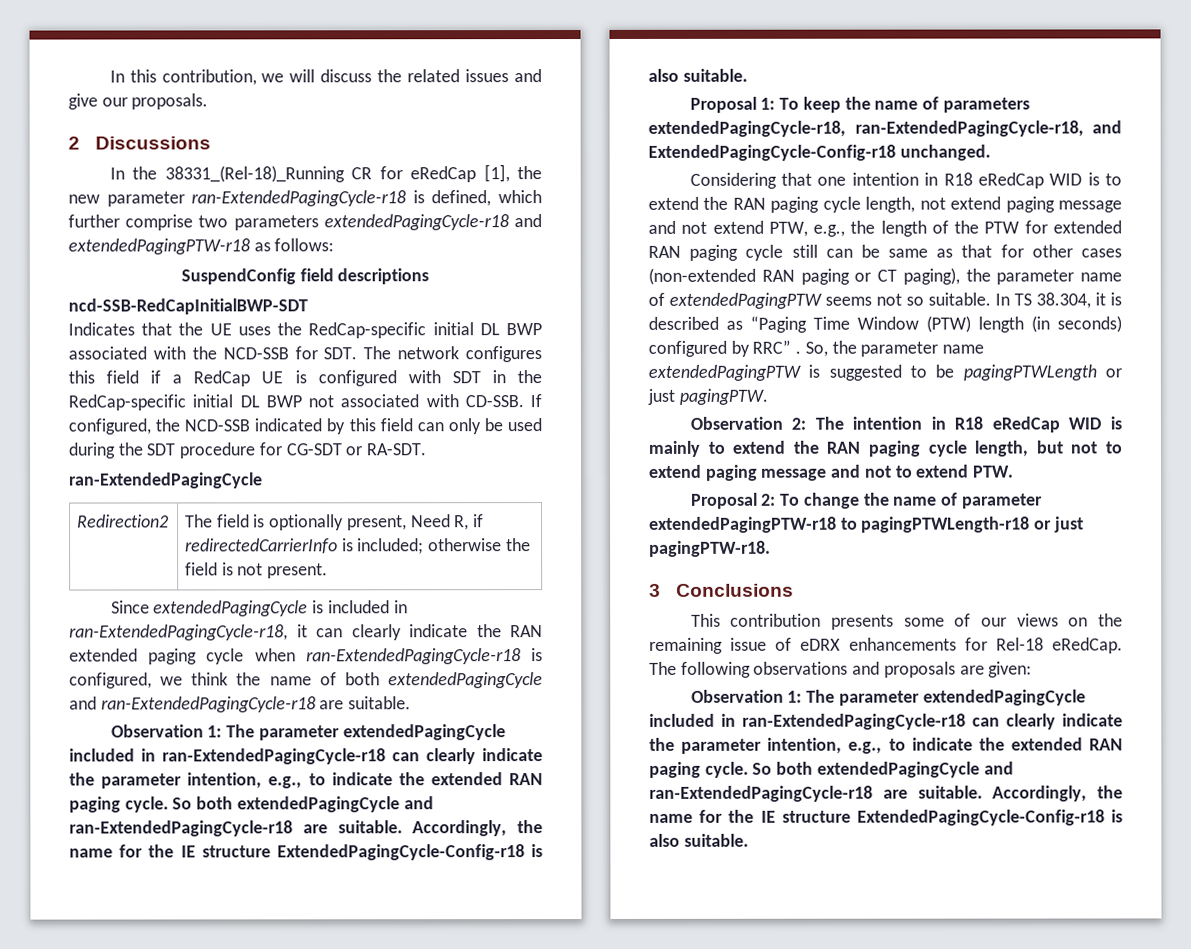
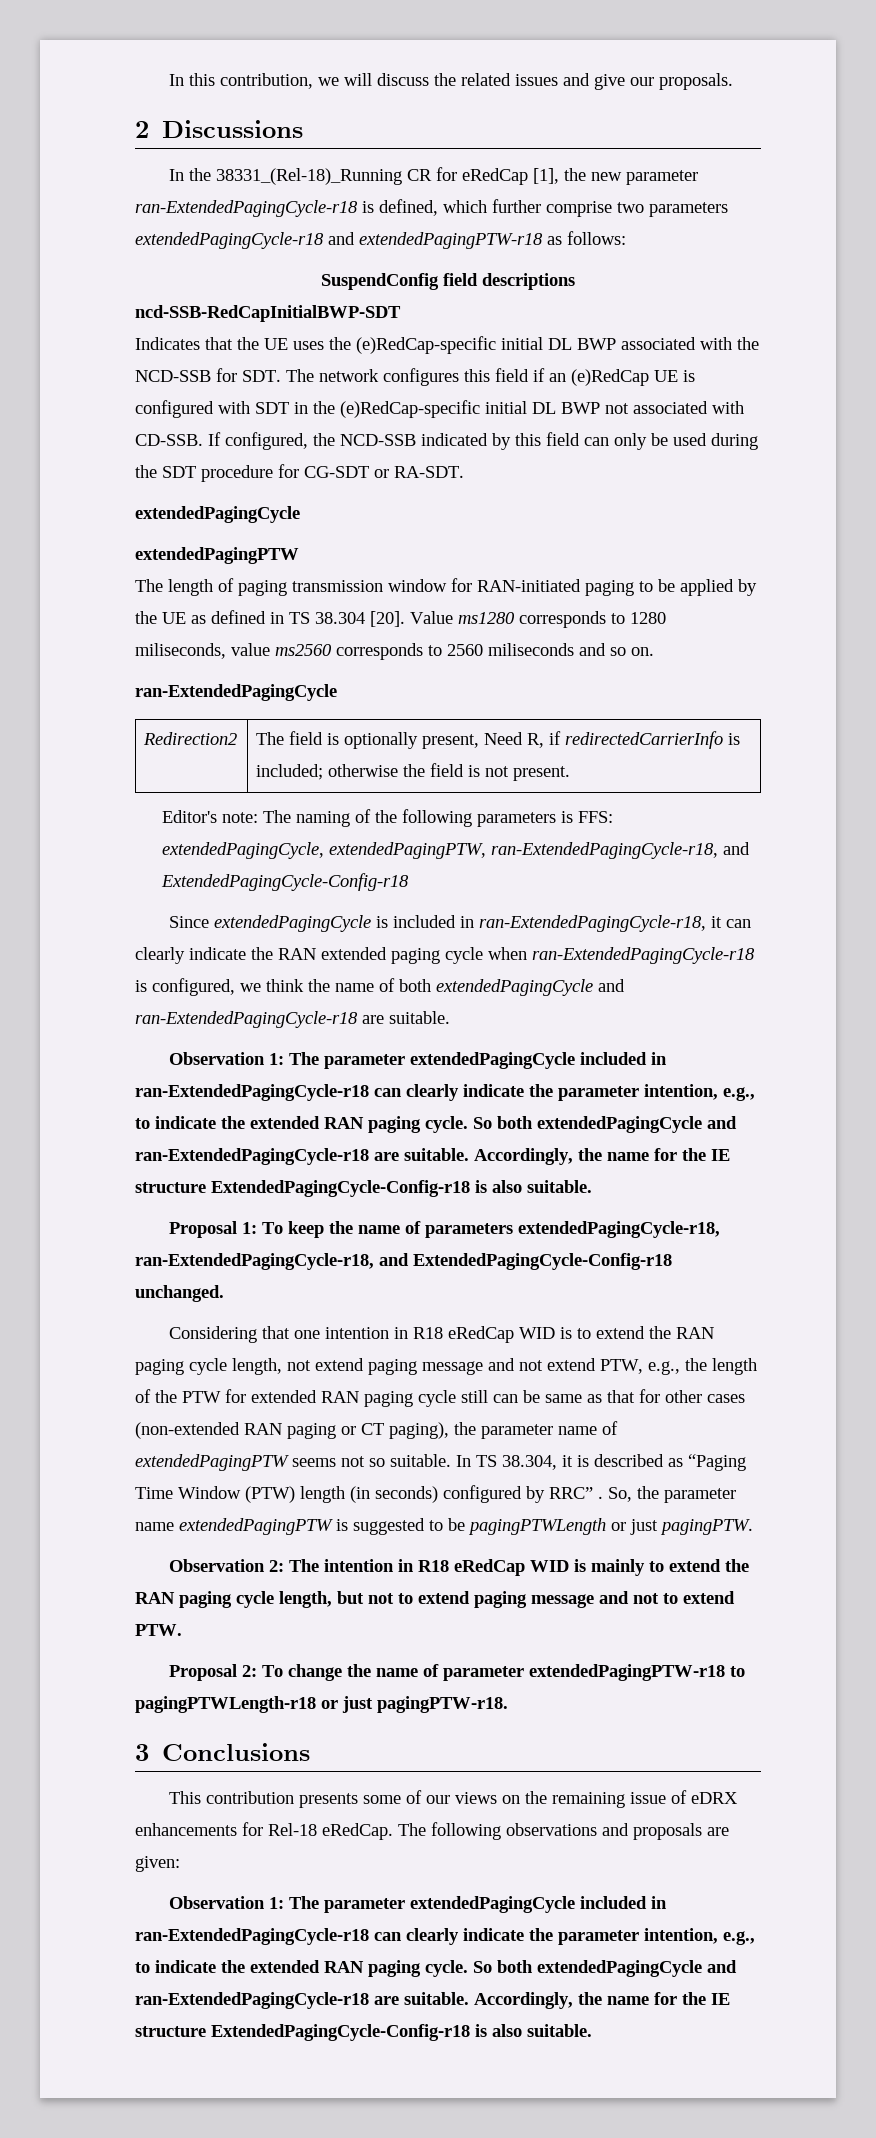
- Indicates that the UE uses the RedCap-specific initial DL BWP associated with the NCD-SSB for SDT. The network configures this field if a RedCap UE is configured with SDT in the RedCap-specific initial DL BWP not associated with CD-SSB.
+ Indicates that the UE uses the (e)RedCap-specific initial DL BWP associated with the NCD-SSB for SDT. The network configures this field if an (e)RedCap UE is configured with SDT in the (e)RedCap-specific initial DL BWP not associated with CD-SSB.
  If configured, the NCD-SSB indicated by this field can only be used during the SDT procedure for CG-SDT or RA-SDT.
+ extendedPagingCycle
+ extendedPagingPTW
+ The length of paging transmission window for RAN-initiated paging to be applied by the UE as defined in TS 38.304 [20]. Value ms1280 corresponds to 1280 miliseconds, value ms2560 corresponds to 2560 miliseconds and so on.
+ Editor's note: The naming of the following parameters is FFS: extendedPagingCycle, extendedPagingPTW, ran-ExtendedPagingCycle-r18, and ExtendedPagingCycle-Config-r18

